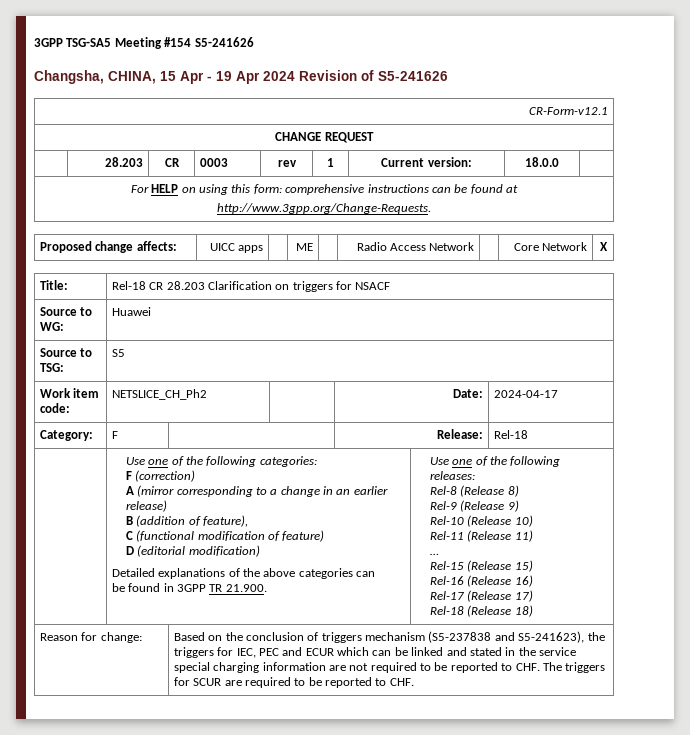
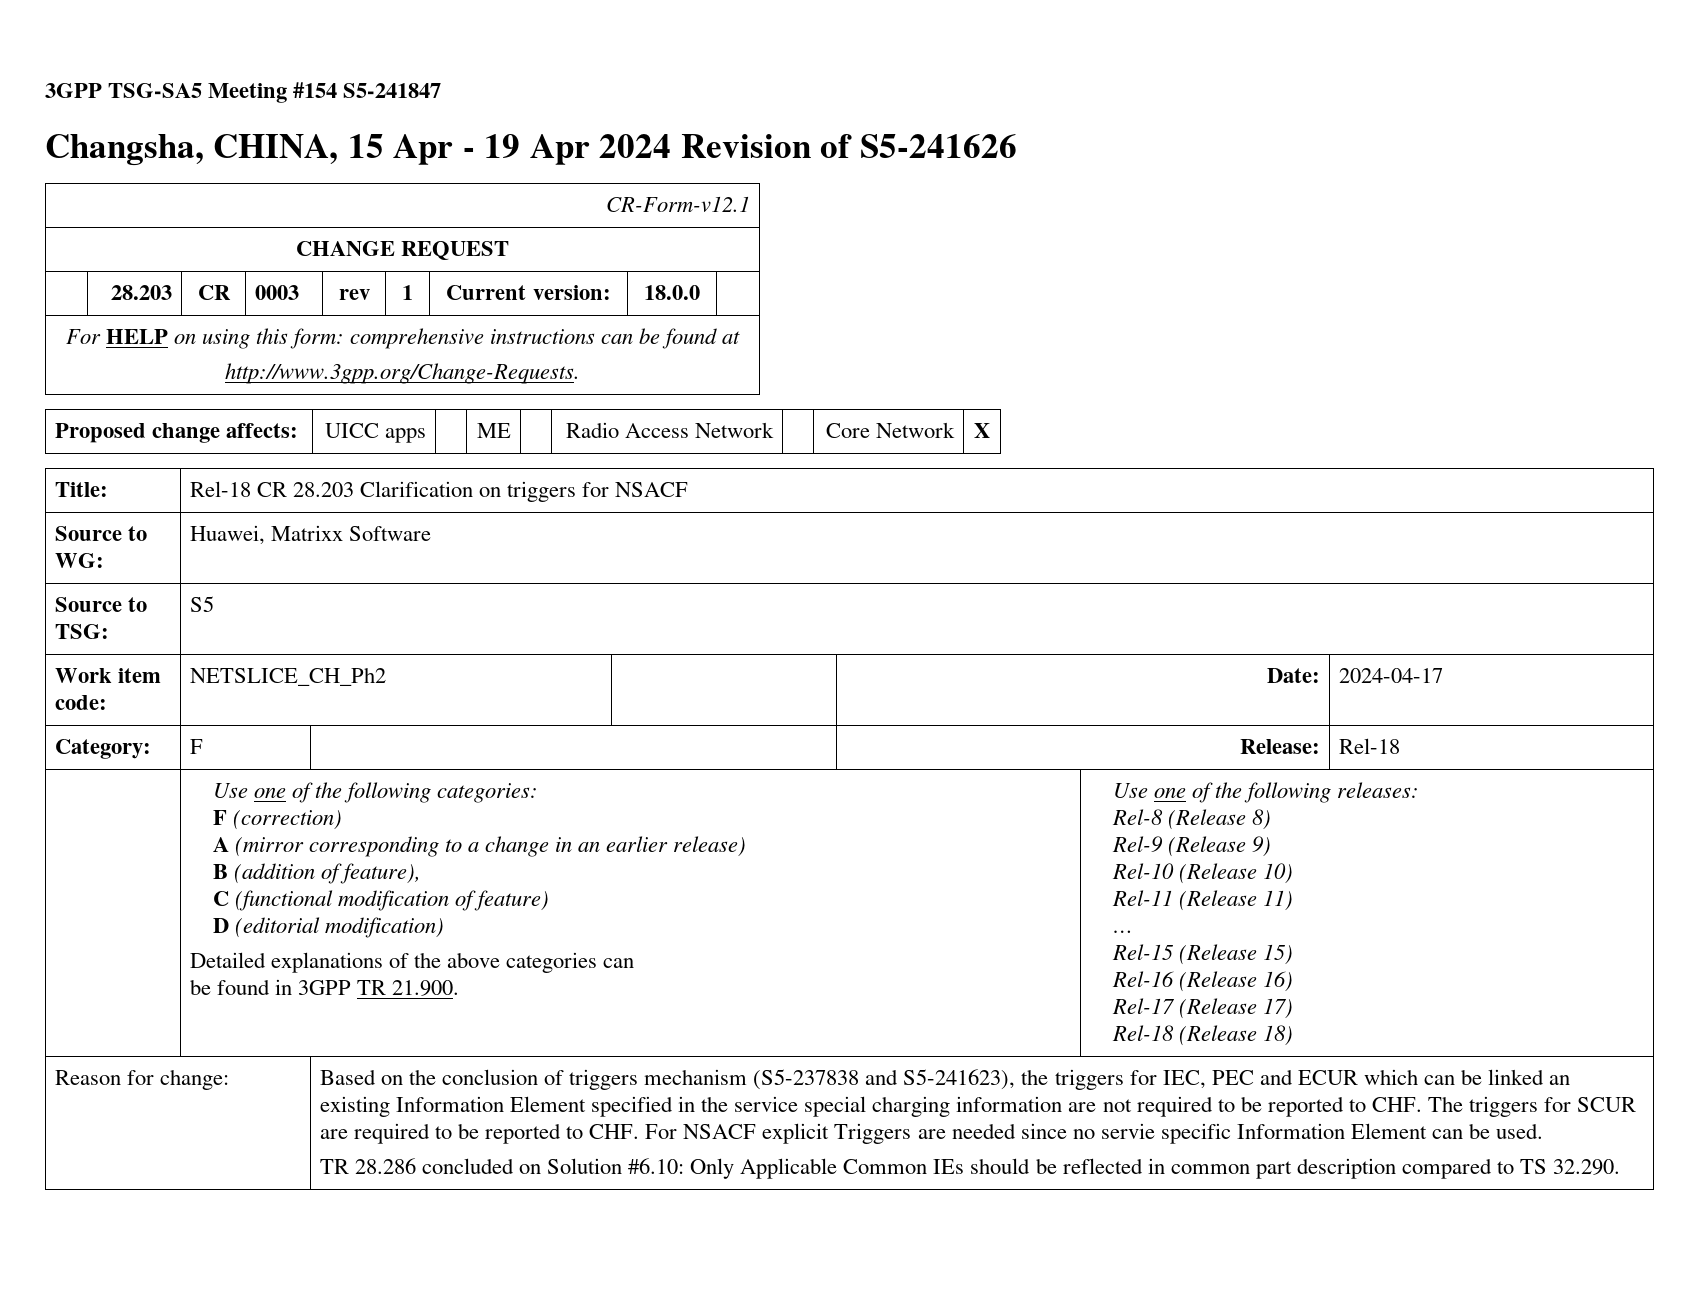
- 3GPP TSG-SA5 Meeting #154 S5-241626
+ 3GPP TSG-SA5 Meeting #154 S5-241847
- Source to WG: | Huawei
+ Source to WG: | Huawei, Matrixx Software
- Based on the conclusion of triggers mechanism (S5-237838 and S5-241623), the triggers for IEC, PEC and ECUR which can be linked and stated in the service special charging information are not required to be reported to CHF. The triggers for SCUR are required to be reported to CHF.
+ Based on the conclusion of triggers mechanism (S5-237838 and S5-241623), the triggers for IEC, PEC and ECUR which can be linked an existing Information Element specified in the service special charging information are not required to be reported to CHF. The triggers for SCUR are required to be reported to CHF. For NSACF explicit Triggers are needed since no servie specific Information Element can be used.
+ TR 28.286 concluded on Solution #6.10: Only Applicable Common IEs should be reflected in common part description compared to TS 32.290.

